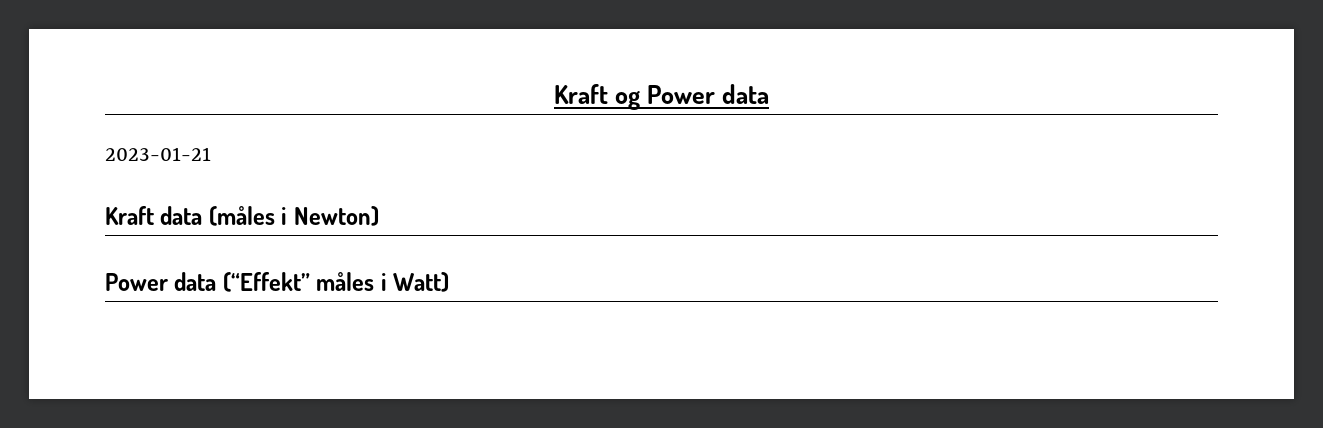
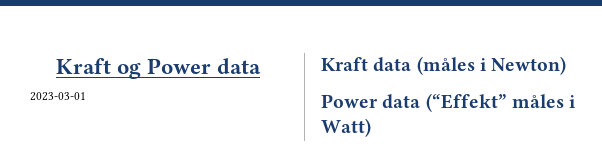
- 2023-01-21
+ 2023-03-01

